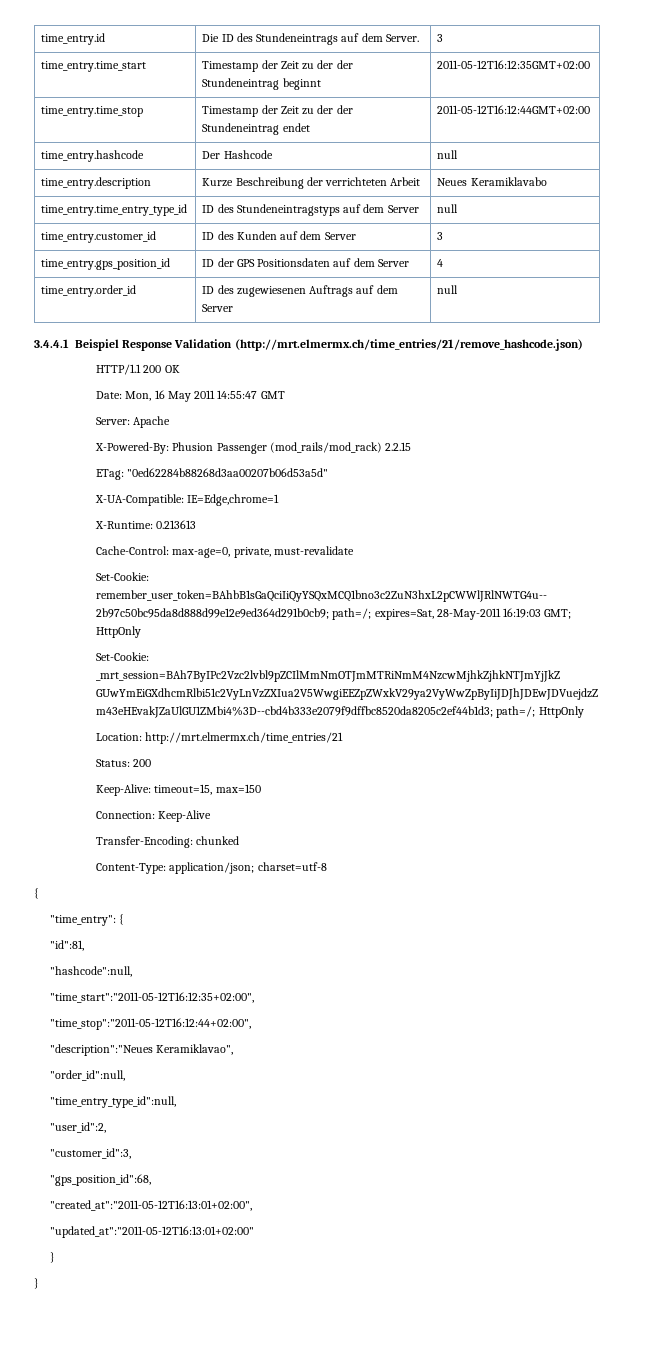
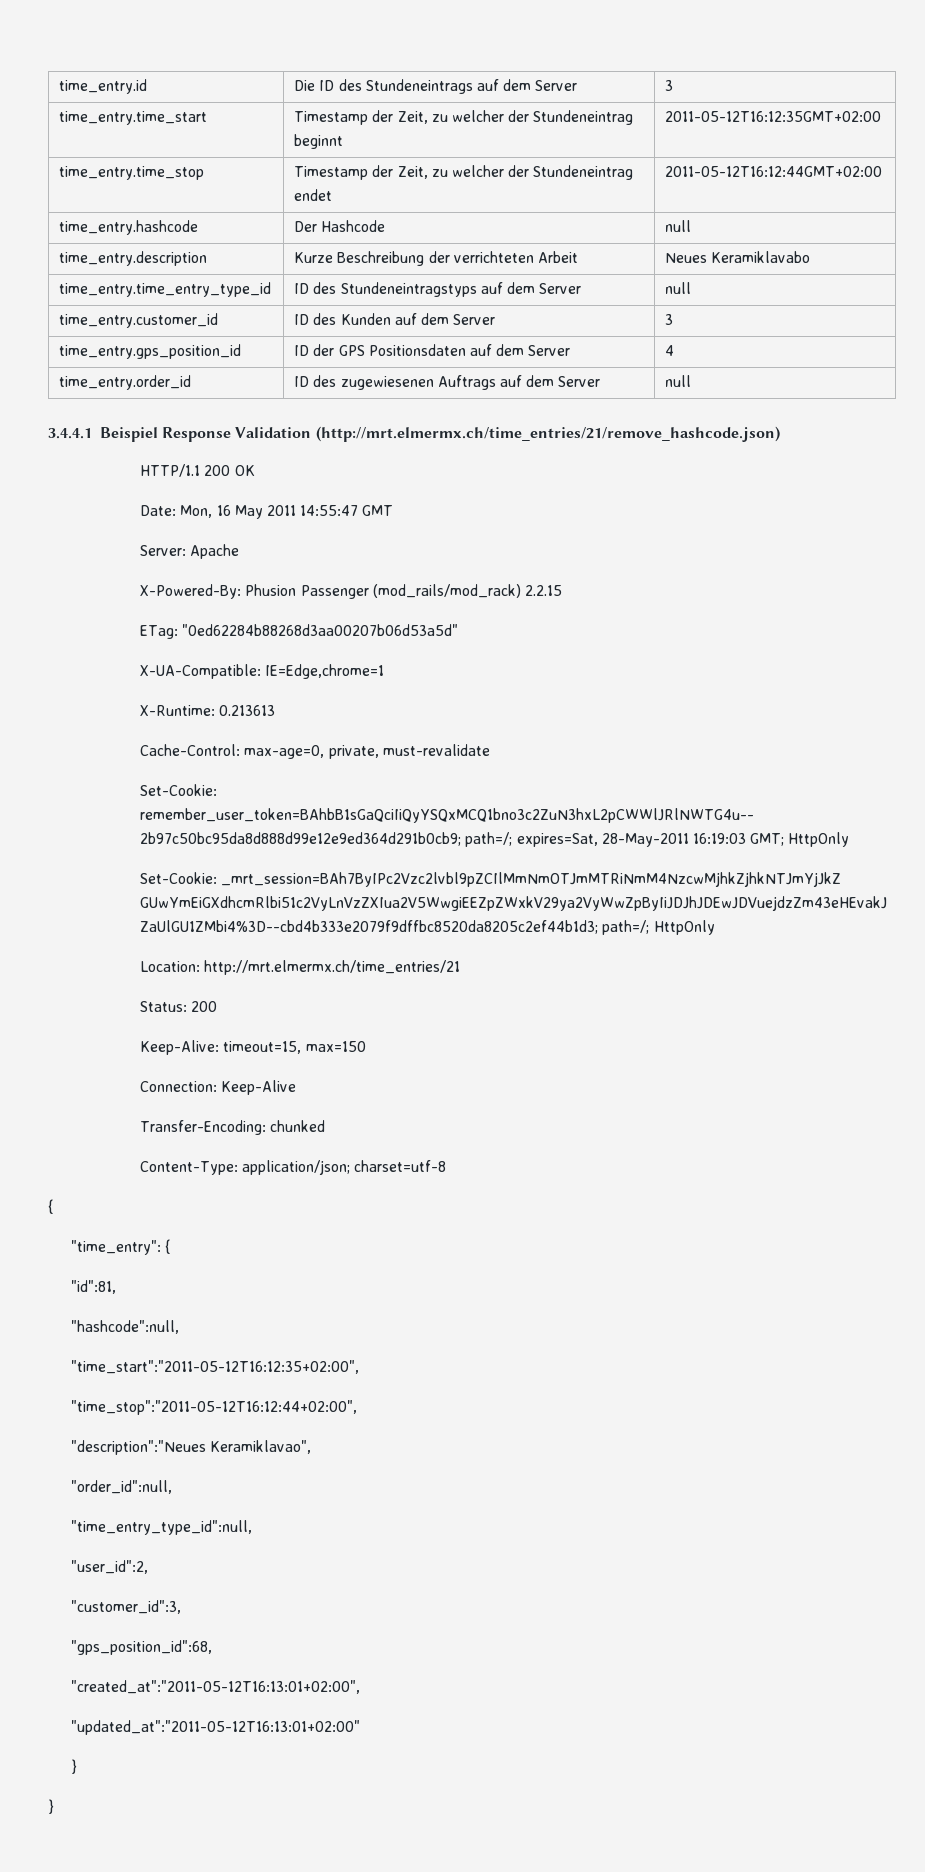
- time_entry.id | Die ID des Stundeneintrags auf dem Server. | 3
+ time_entry.id | Die ID des Stundeneintrags auf dem Server | 3
- time_entry.time_start | Timestamp der Zeit zu der der Stundeneintrag beginnt | 2011-05-12T16:12:35GMT+02:00
+ time_entry.time_start | Timestamp der Zeit, zu welcher der Stundeneintrag beginnt | 2011-05-12T16:12:35GMT+02:00
- time_entry.time_stop | Timestamp der Zeit zu der der Stundeneintrag endet | 2011-05-12T16:12:44GMT+02:00
+ time_entry.time_stop | Timestamp der Zeit, zu welcher der Stundeneintrag endet | 2011-05-12T16:12:44GMT+02:00

